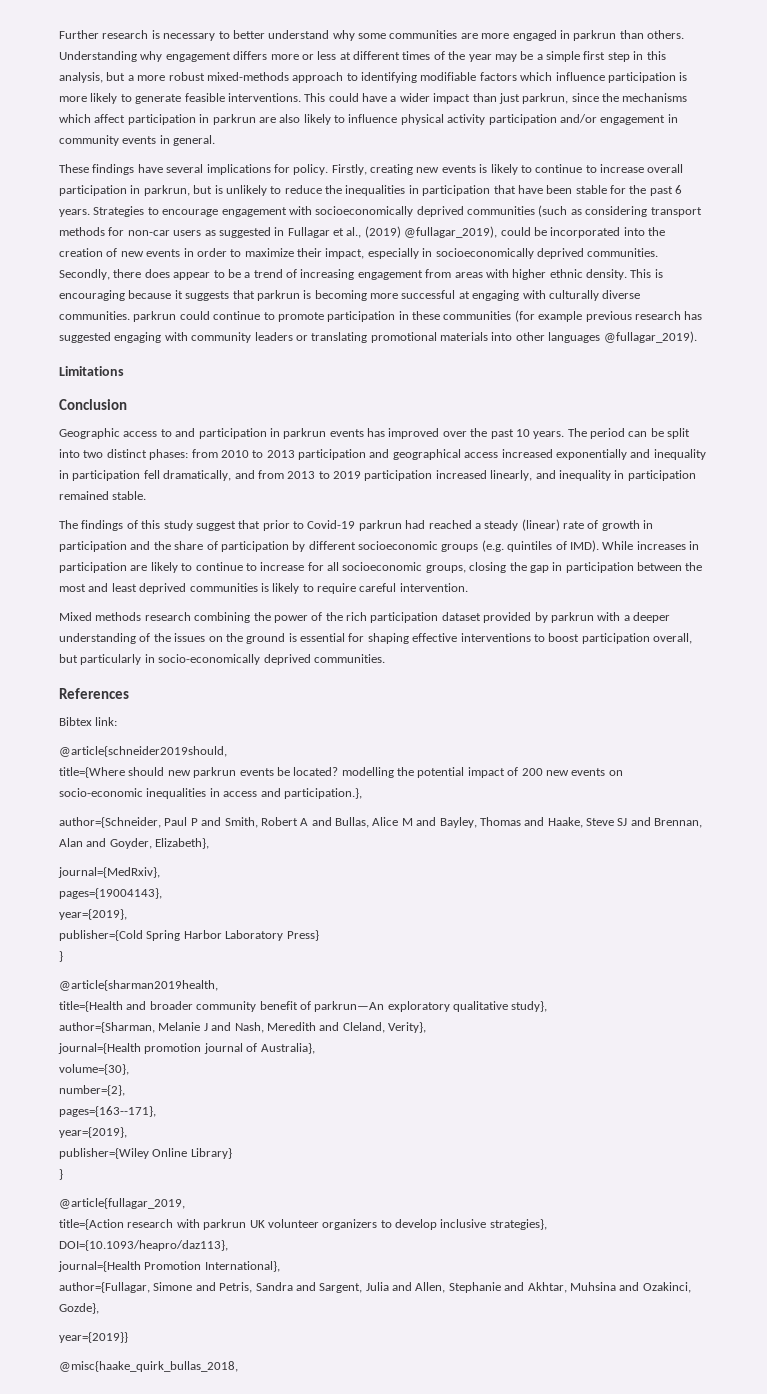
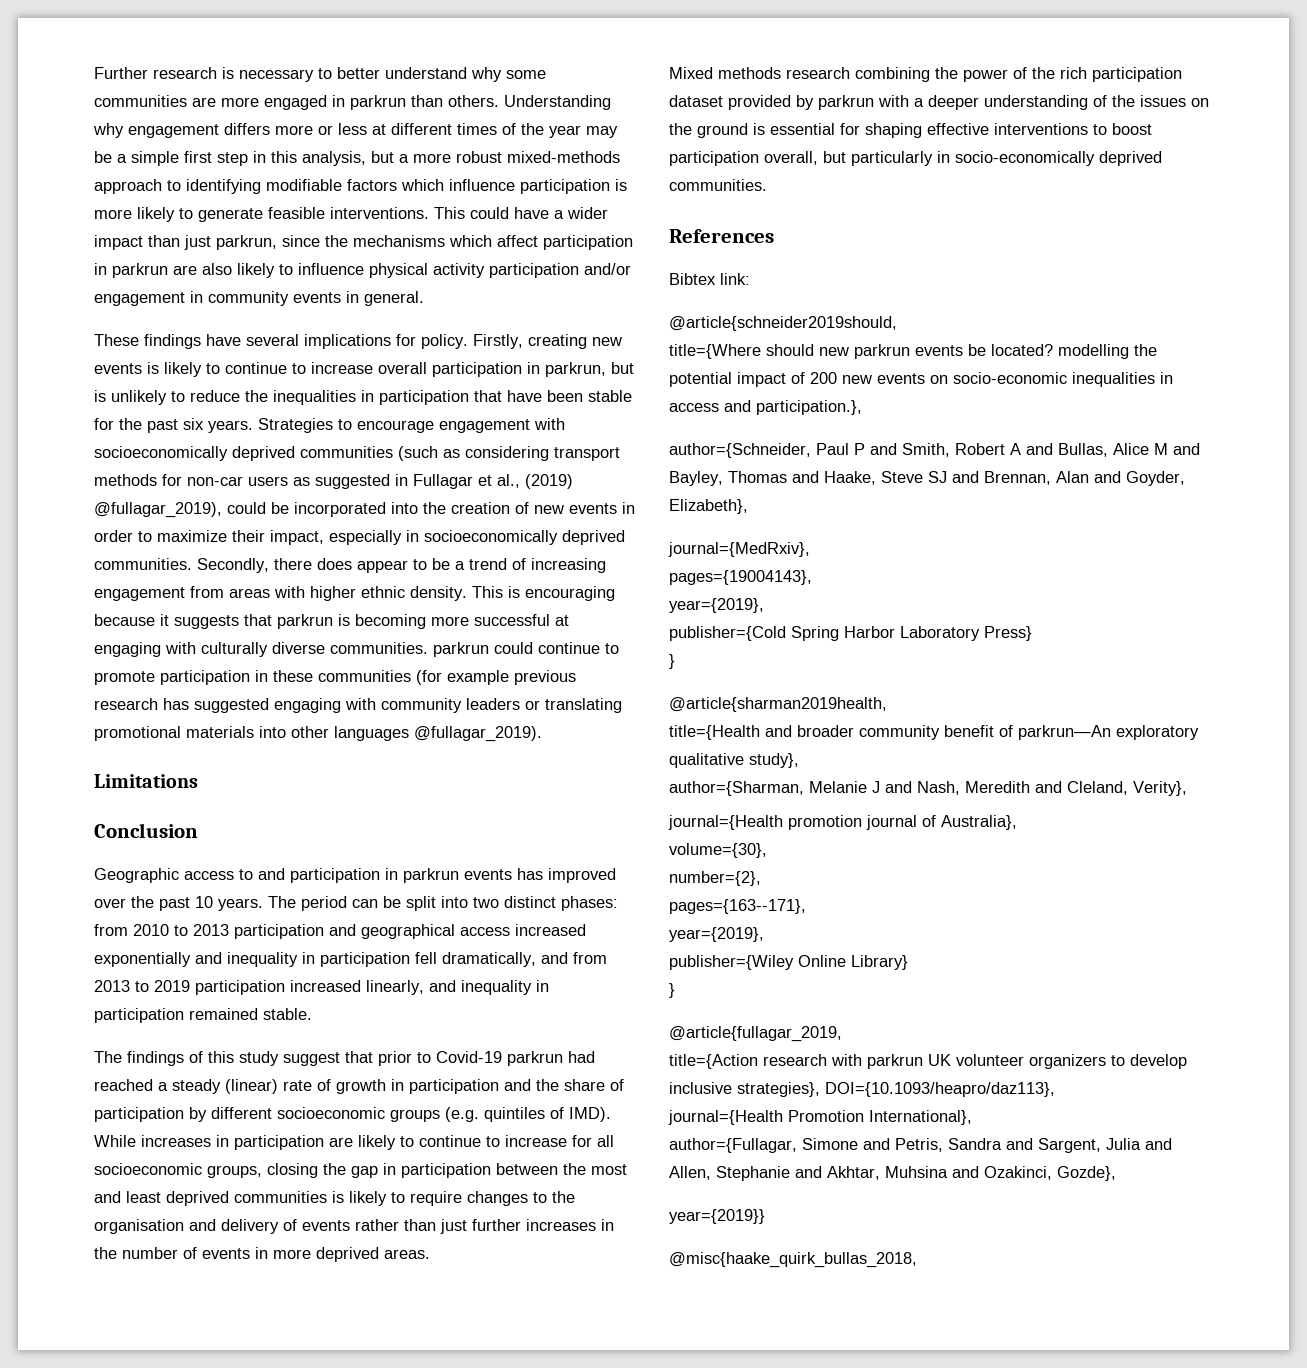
- Firstly, creating new events is likely to continue to increase overall participation in parkrun, but is unlikely to reduce the inequalities in participation that have been stable for the past 6 years.
+ Firstly, creating new events is likely to continue to increase overall participation in parkrun, but is unlikely to reduce the inequalities in participation that have been stable for the past six years.
- While increases in participation are likely to continue to increase for all socioeconomic groups, closing the gap in participation between the most and least deprived communities is likely to require careful intervention.
+ While increases in participation are likely to continue to increase for all socioeconomic groups, closing the gap in participation between the most and least deprived communities is likely to require changes to the organisation and delivery of events rather than just further increases in the number of events in more deprived areas.

